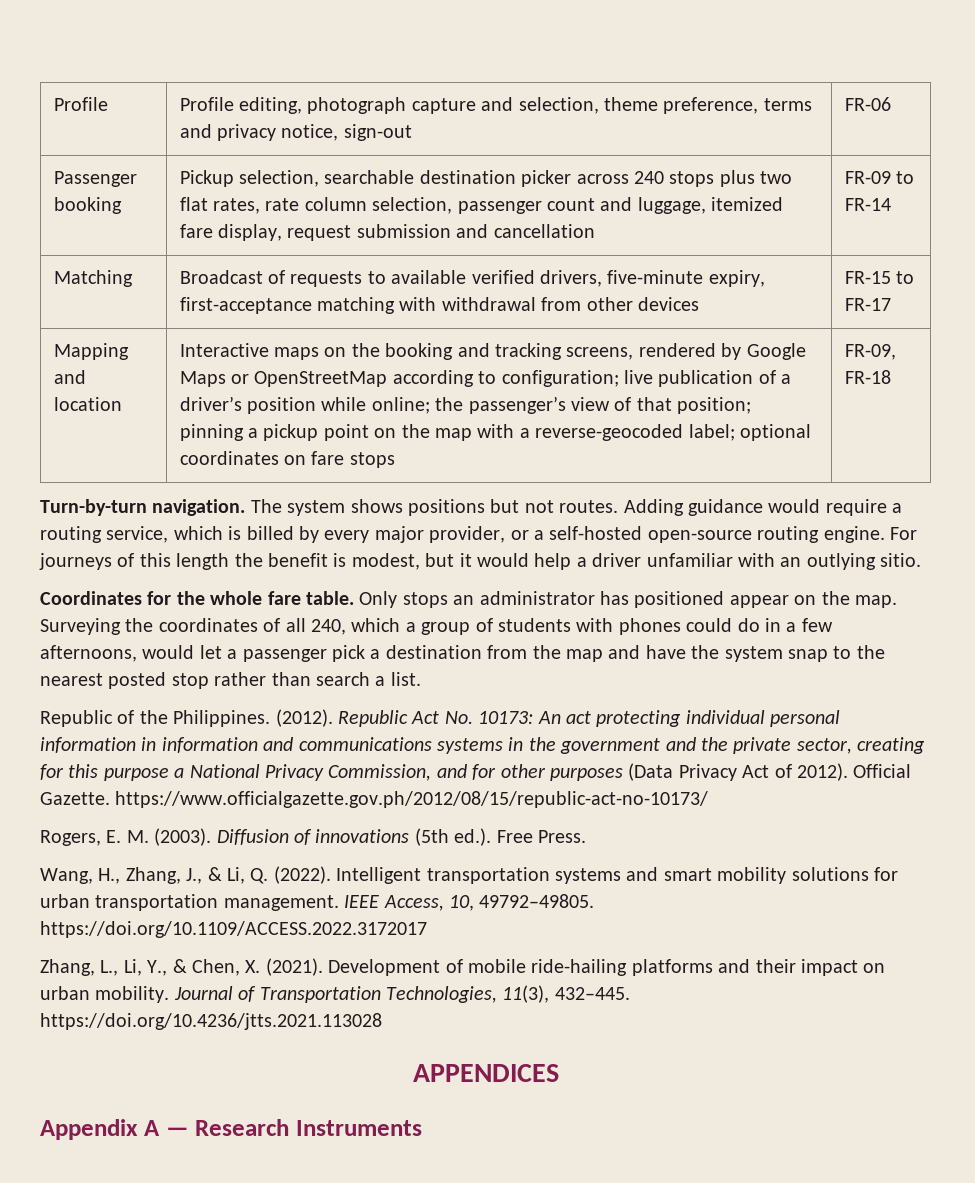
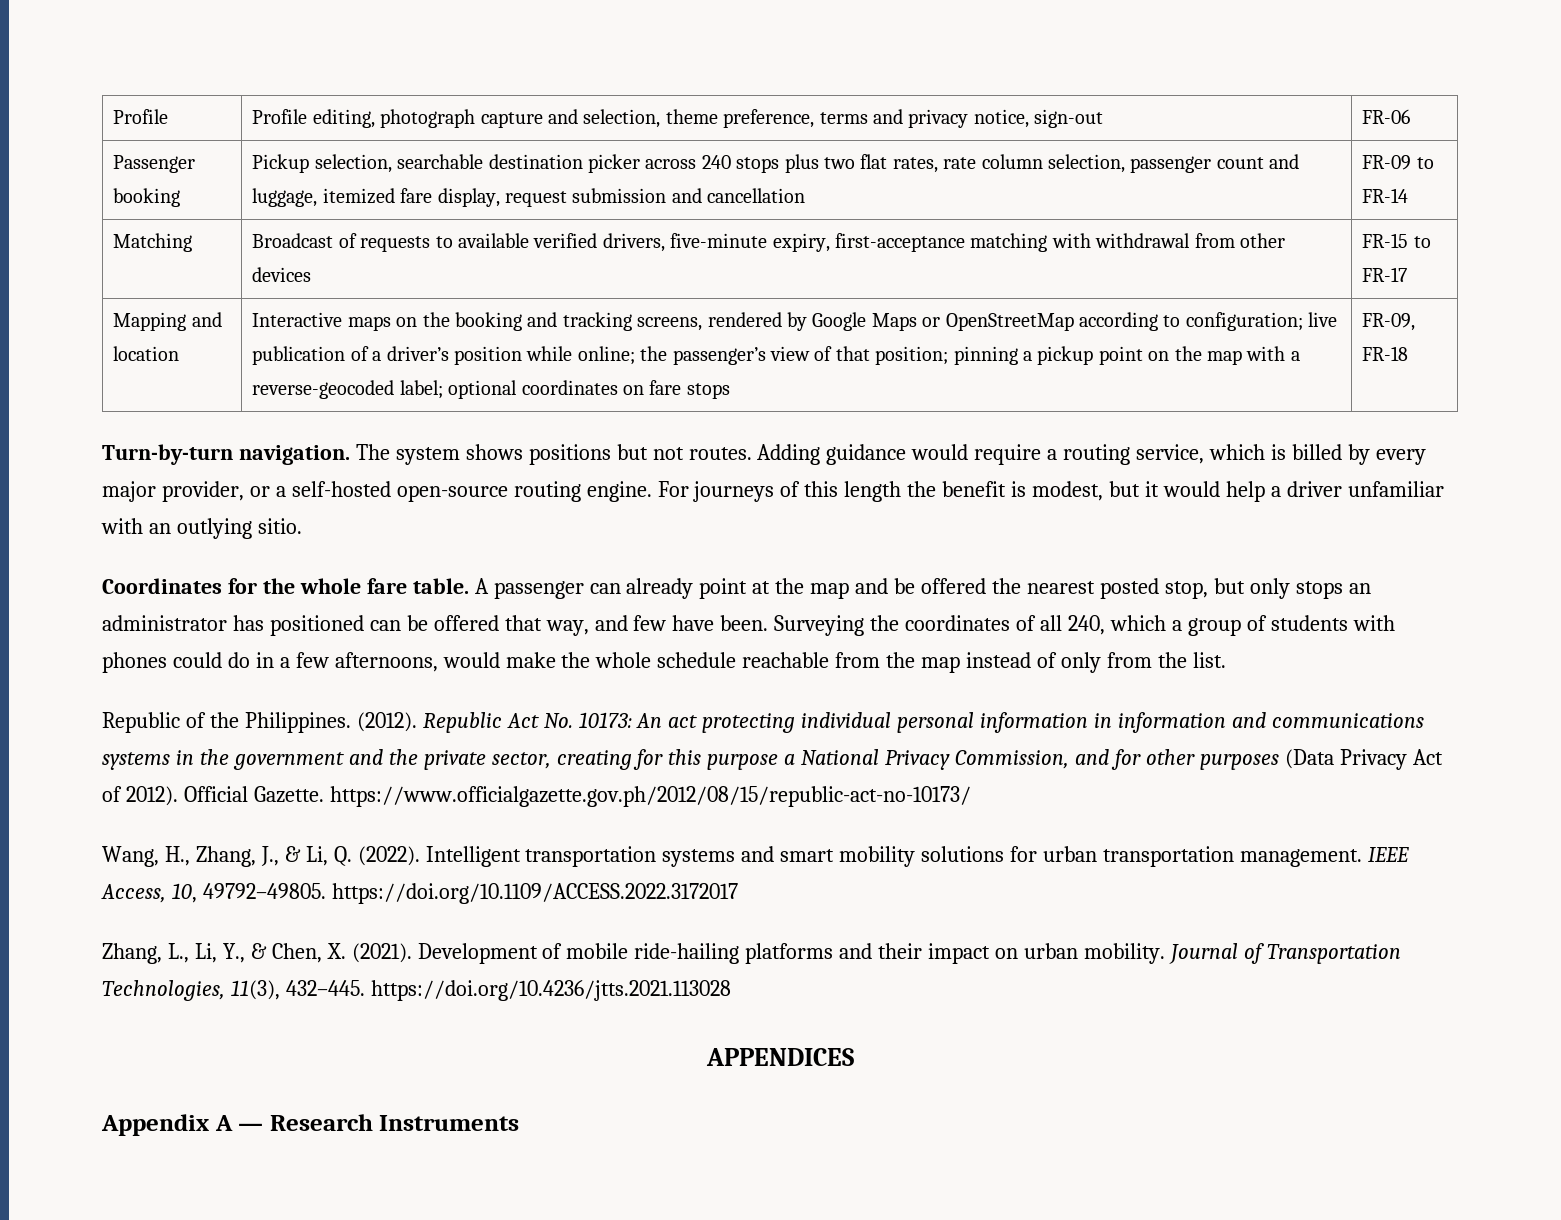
- Only stops an administrator has positioned appear on the map.
+ A passenger can already point at the map and be offered the nearest posted stop, but only stops an administrator has positioned can be offered that way, and few have been.
- Surveying the coordinates of all 240, which a group of students with phones could do in a few afternoons, would let a passenger pick a destination from the map and have the system snap to the nearest posted stop rather than search a list.
+ Surveying the coordinates of all 240, which a group of students with phones could do in a few afternoons, would make the whole schedule reachable from the map instead of only from the list.
- Rogers, E. M. (2003). Diffusion of innovations (5th ed.). Free Press.

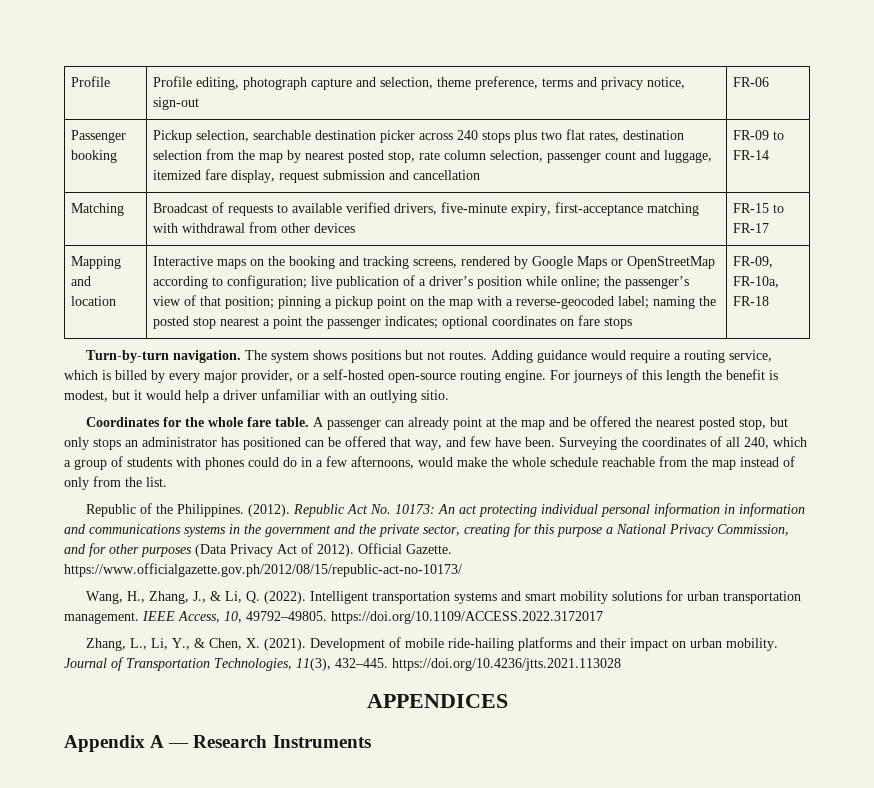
- Passenger booking | Pickup selection, searchable destination picker across 240 stops plus two flat rates, rate column selection, passenger count and luggage, itemized fare display, request submission and cancellation | FR-09 to FR-14
+ Passenger booking | Pickup selection, searchable destination picker across 240 stops plus two flat rates, destination selection from the map by nearest posted stop, rate column selection, passenger count and luggage, itemized fare display, request submission and cancellation | FR-09 to FR-14
- Interactive maps on the booking and tracking screens, rendered by Google Maps or OpenStreetMap according to configuration; live publication of a driver’s position while online; the passenger’s view of that position; pinning a pickup point on the map with a reverse-geocoded label; optional coordinates on fare stops
+ Interactive maps on the booking and tracking screens, rendered by Google Maps or OpenStreetMap according to configuration; live publication of a driver’s position while online; the passenger’s view of that position; pinning a pickup point on the map with a reverse-geocoded label; naming the posted stop nearest a point the passenger indicates; optional coordinates on fare stops
- FR-09, FR-18
+ FR-09, FR-10a, FR-18

